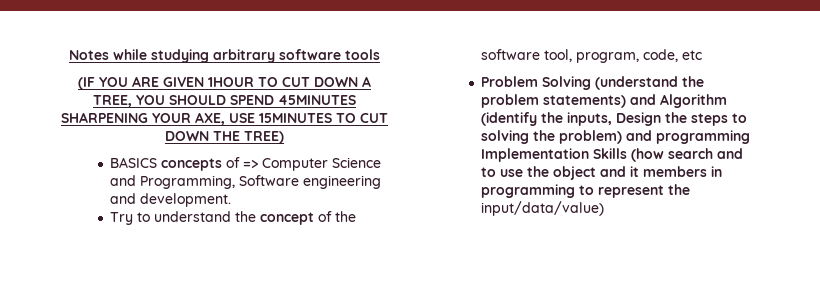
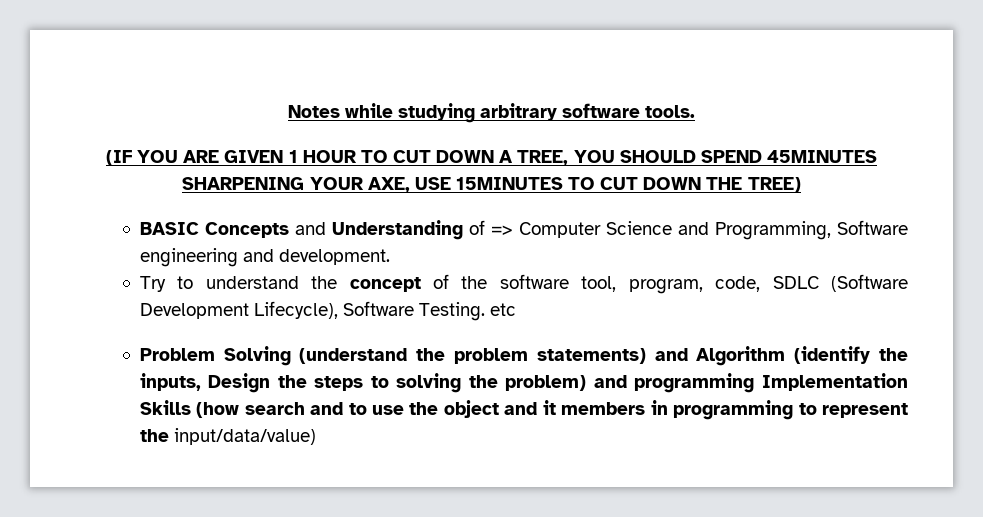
- Notes while studying arbitrary software tools
+ Notes while studying arbitrary software tools.
- (IF YOU ARE GIVEN 1HOUR TO CUT DOWN A TREE, YOU SHOULD SPEND 45MINUTES SHARPENING YOUR AXE, USE 15MINUTES TO CUT DOWN THE TREE)
+ (IF YOU ARE GIVEN 1 HOUR TO CUT DOWN A TREE, YOU SHOULD SPEND 45MINUTES SHARPENING YOUR AXE, USE 15MINUTES TO CUT DOWN THE TREE)
- BASICS concepts of => Computer Science and Programming, Software engineering and development.
+ BASIC Concepts and Understanding of => Computer Science and Programming, Software engineering and development.
- Try to understand the concept of the software tool, program, code, etc
+ Try to understand the concept of the software tool, program, code, SDLC (Software Development Lifecycle), Software Testing. etc

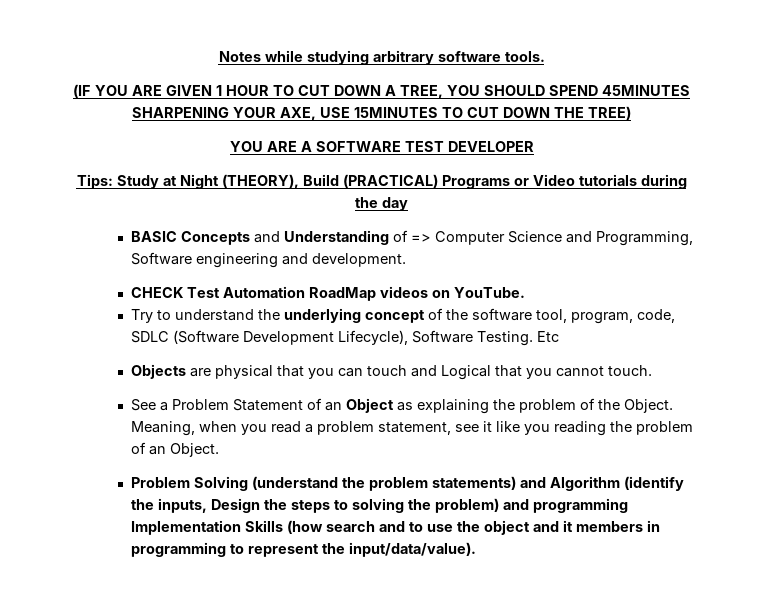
+ YOU ARE A SOFTWARE TEST DEVELOPER
+ Tips: Study at Night (THEORY), Build (PRACTICAL) Programs or Video tutorials during the day
+ CHECK Test Automation RoadMap videos on YouTube.
- Try to understand the concept of the software tool, program, code, SDLC (Software Development Lifecycle), Software Testing. etc
+ Try to understand the underlying concept of the software tool, program, code, SDLC (Software Development Lifecycle), Software Testing. Etc
+ Objects are physical that you can touch and Logical that you cannot touch.
+ See a Problem Statement of an Object as explaining the problem of the Object. Meaning, when you read a problem statement, see it like you reading the problem of an Object.
- Problem Solving (understand the problem statements) and Algorithm (identify the inputs, Design the steps to solving the problem) and programming Implementation Skills (how search and to use the object and it members in programming to represent the input/data/value)
+ Problem Solving (understand the problem statements) and Algorithm (identify the inputs, Design the steps to solving the problem) and programming Implementation Skills (how search and to use the object and it members in programming to represent the input/data/value).

